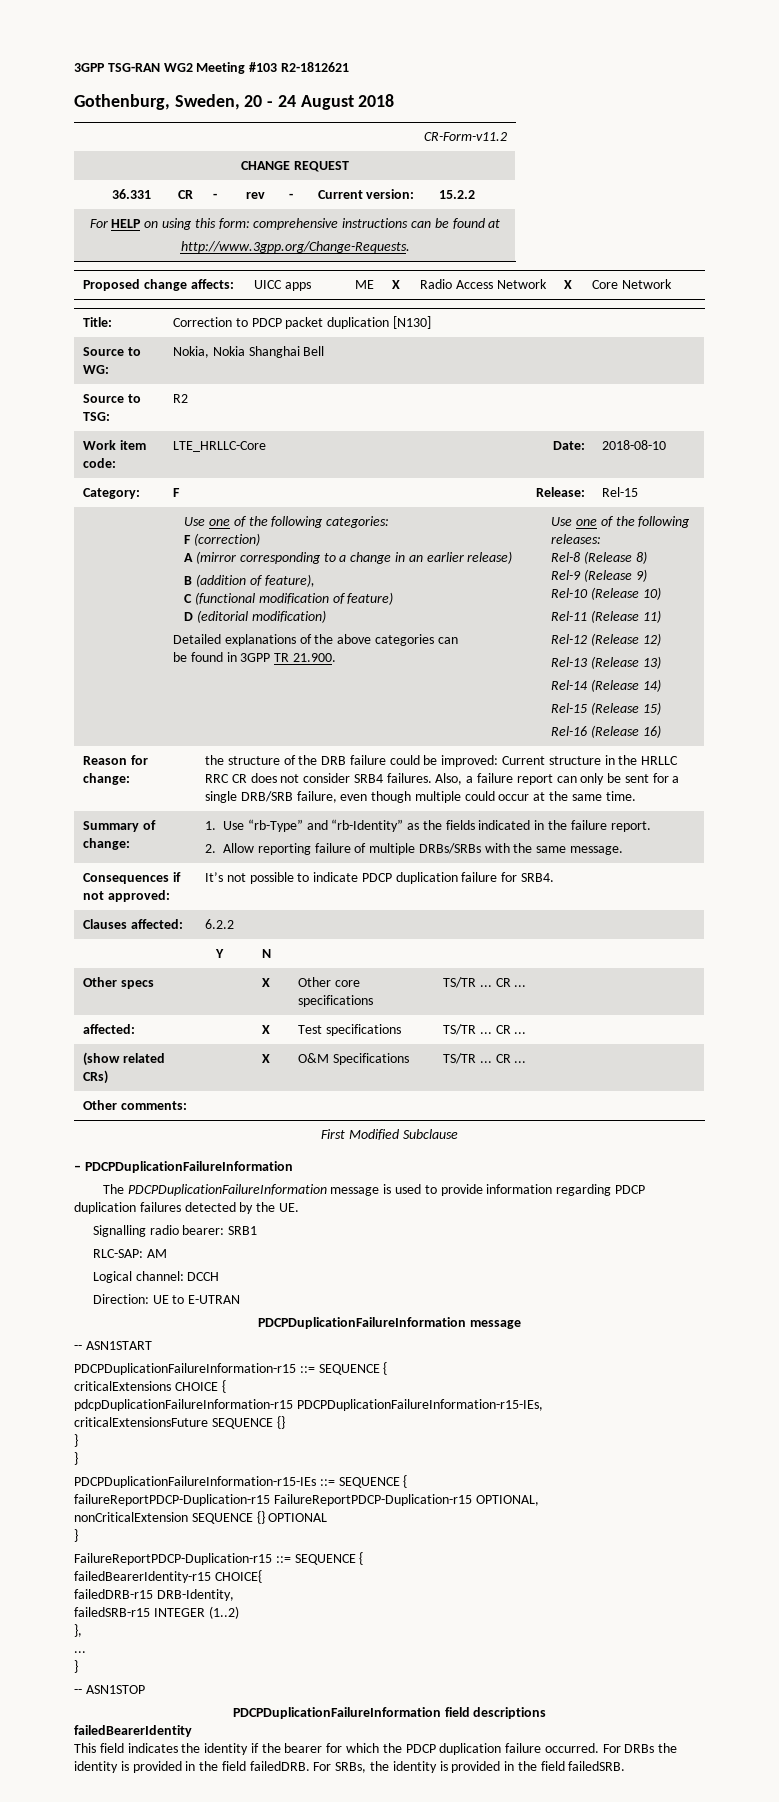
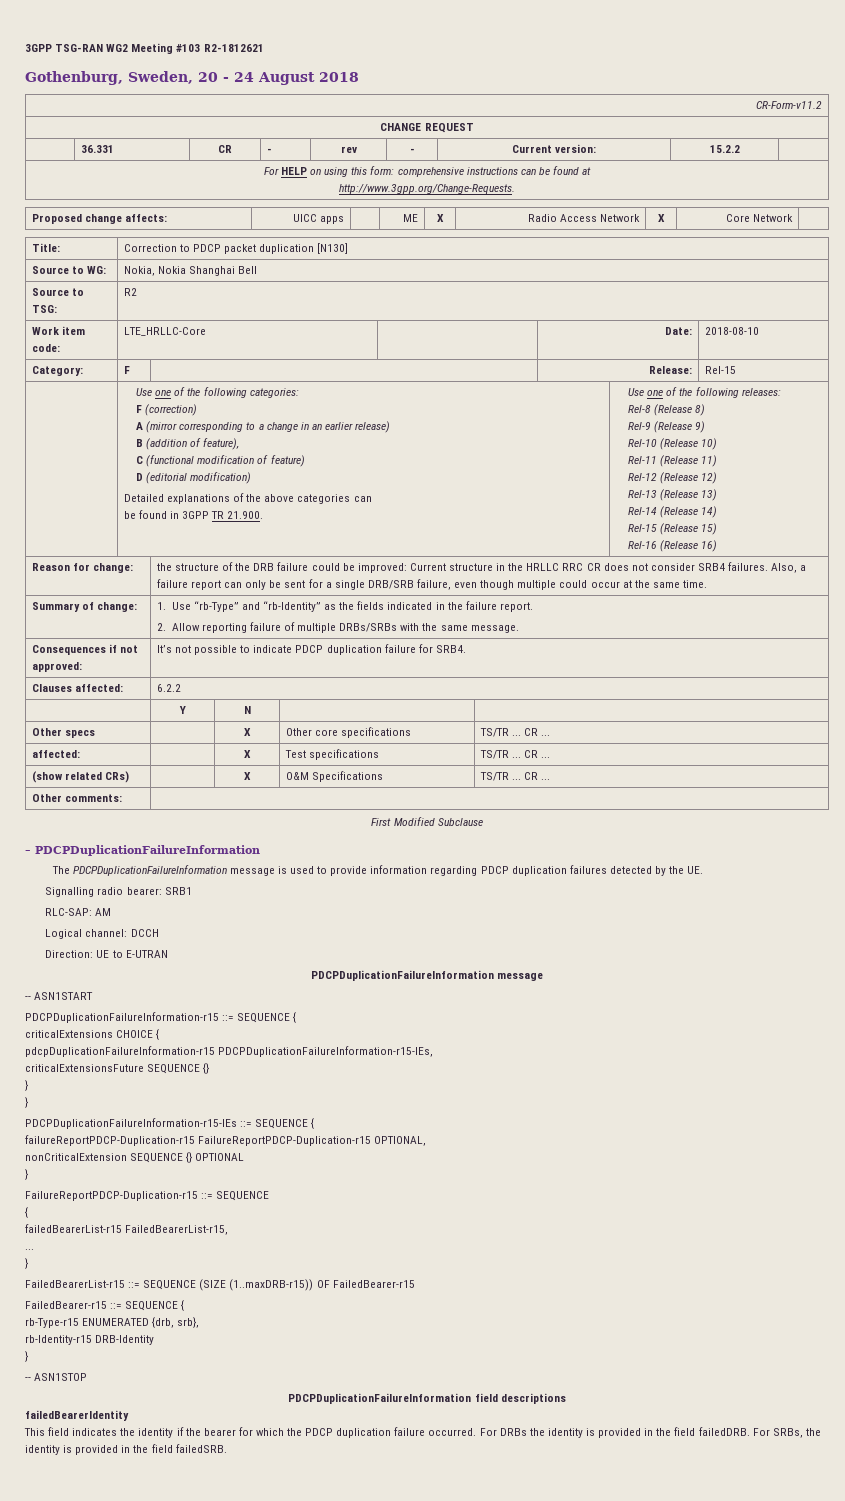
- FailureReportPDCP-Duplication-r15 ::= SEQUENCE {
- failedBearerIdentity-r15 CHOICE{
- failedDRB-r15 DRB-Identity,
- failedSRB-r15 INTEGER (1..2)
- },
+ FailureReportPDCP-Duplication-r15 ::= SEQUENCE
+ {
+ failedBearerList-r15 FailedBearerList-r15,
  ...
+ }
+ FailedBearerList-r15 ::= SEQUENCE (SIZE (1..maxDRB-r15)) OF FailedBearer-r15
+ FailedBearer-r15 ::= SEQUENCE {
+ rb-Type-r15 ENUMERATED {drb, srb},
+ rb-Identity-r15 DRB-Identity

